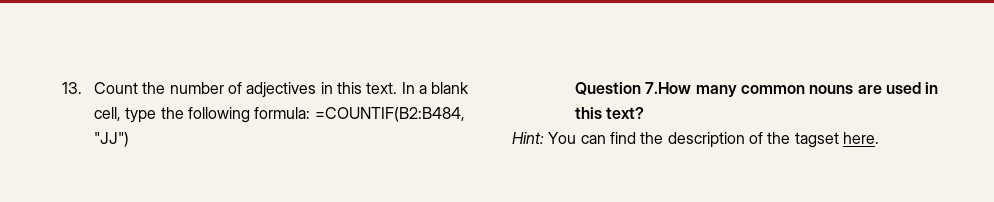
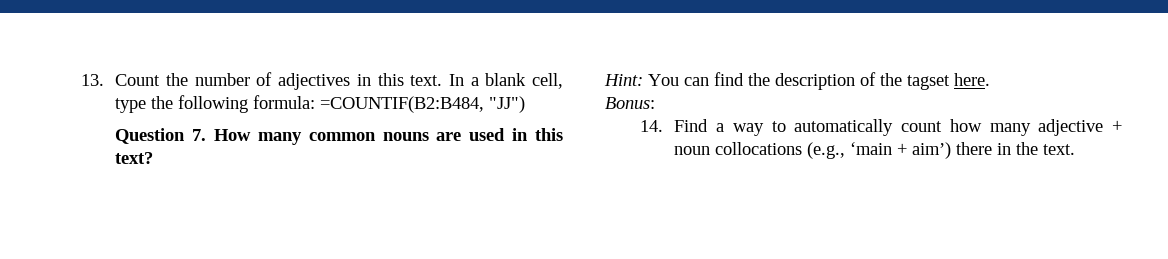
- Question 7.How many common nouns are used in this text?
+ Question 7. How many common nouns are used in this text?
+ Bonus:
+ 14. Find a way to automatically count how many adjective + noun collocations (e.g., ‘main + aim’) there in the text.

